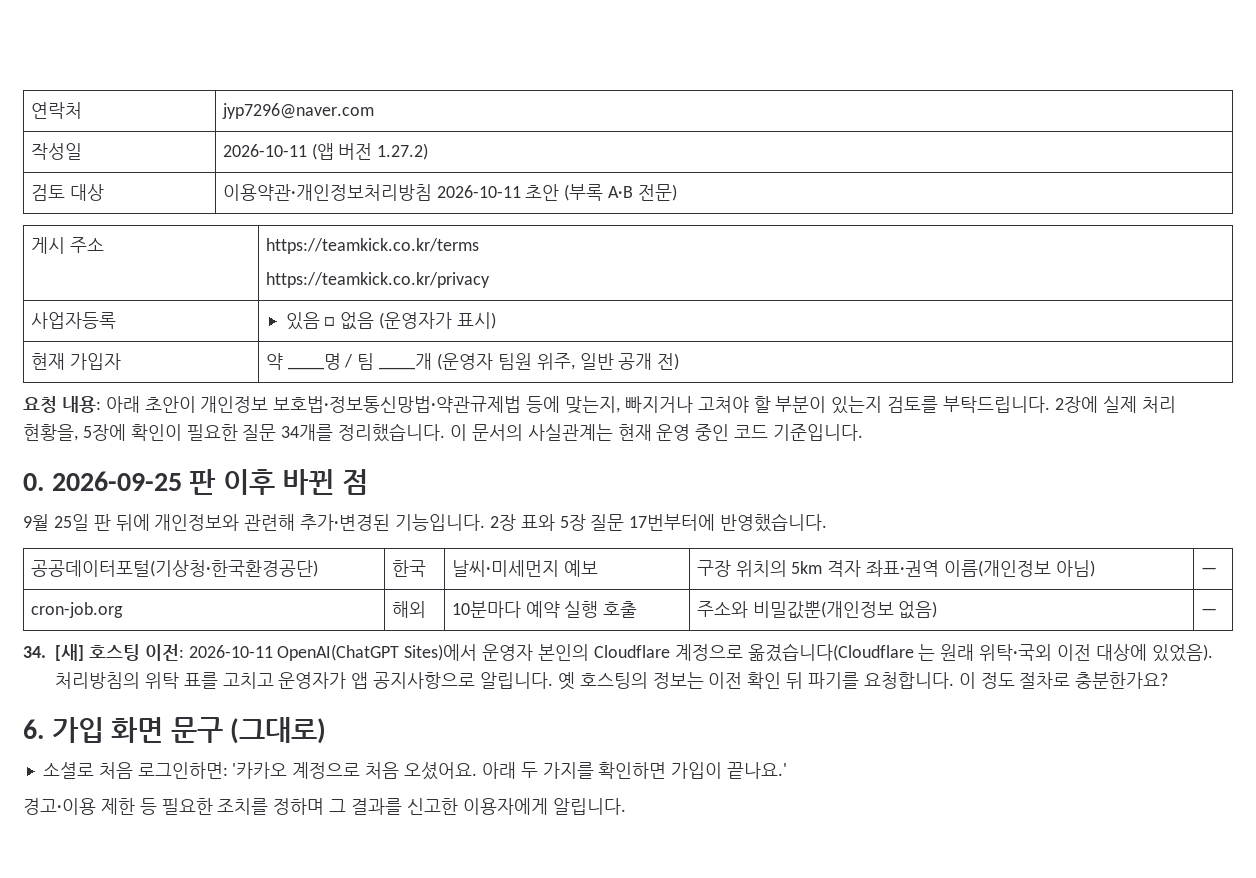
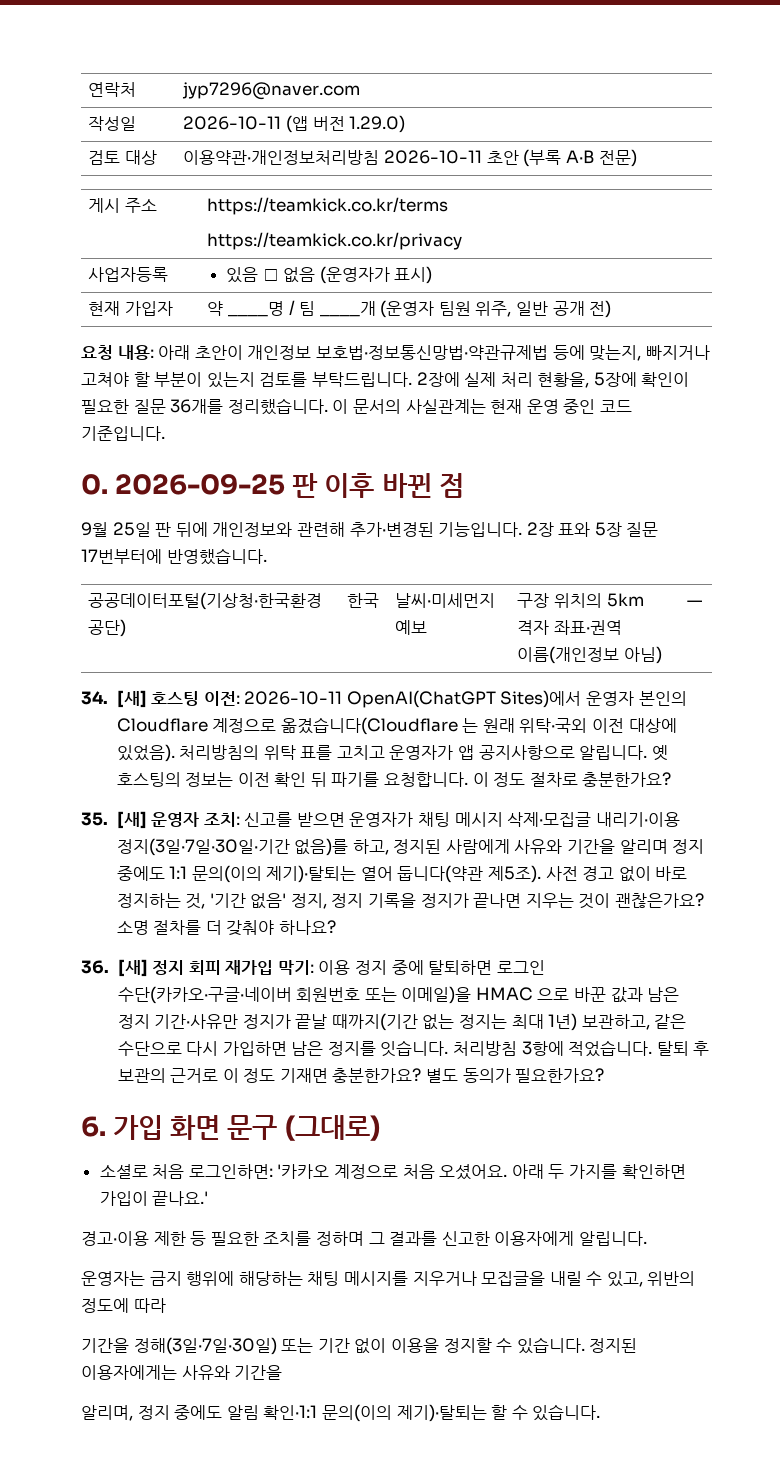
- 작성일 | 2026-10-11 (앱 버전 1.27.2)
+ 작성일 | 2026-10-11 (앱 버전 1.29.0)
- 2장에 실제 처리 현황을, 5장에 확인이 필요한 질문 34개를 정리했습니다.
+ 2장에 실제 처리 현황을, 5장에 확인이 필요한 질문 36개를 정리했습니다.
- cron-job.org | 해외 | 10분마다 예약 실행 호출 | 주소와 비밀값뿐(개인정보 없음) | —
+ 35. [새] 운영자 조치: 신고를 받으면 운영자가 채팅 메시지 삭제·모집글 내리기·이용 정지(3일·7일·30일·기간 없음)를 하고, 정지된 사람에게 사유와 기간을 알리며 정지 중에도 1:1 문의(이의 제기)·탈퇴는 열어 둡니다(약관 제5조). 사전 경고 없이 바로 정지하는 것, '기간 없음' 정지, 정지 기록을 정지가 끝나면 지우는 것이 괜찮은가요? 소명 절차를 더 갖춰야 하나요?
+ 36. [새] 정지 회피 재가입 막기: 이용 정지 중에 탈퇴하면 로그인 수단(카카오·구글·네이버 회원번호 또는 이메일)을 HMAC 으로 바꾼 값과 남은 정지 기간·사유만 정지가 끝날 때까지(기간 없는 정지는 최대 1년) 보관하고, 같은 수단으로 다시 가입하면 남은 정지를 잇습니다. 처리방침 3항에 적었습니다. 탈퇴 후 보관의 근거로 이 정도 기재면 충분한가요? 별도 동의가 필요한가요?
+ 운영자는 금지 행위에 해당하는 채팅 메시지를 지우거나 모집글을 내릴 수 있고, 위반의 정도에 따라
+ 기간을 정해(3일·7일·30일) 또는 기간 없이 이용을 정지할 수 있습니다. 정지된 이용자에게는 사유와 기간을
+ 알리며, 정지 중에도 알림 확인·1:1 문의(이의 제기)·탈퇴는 할 수 있습니다.

